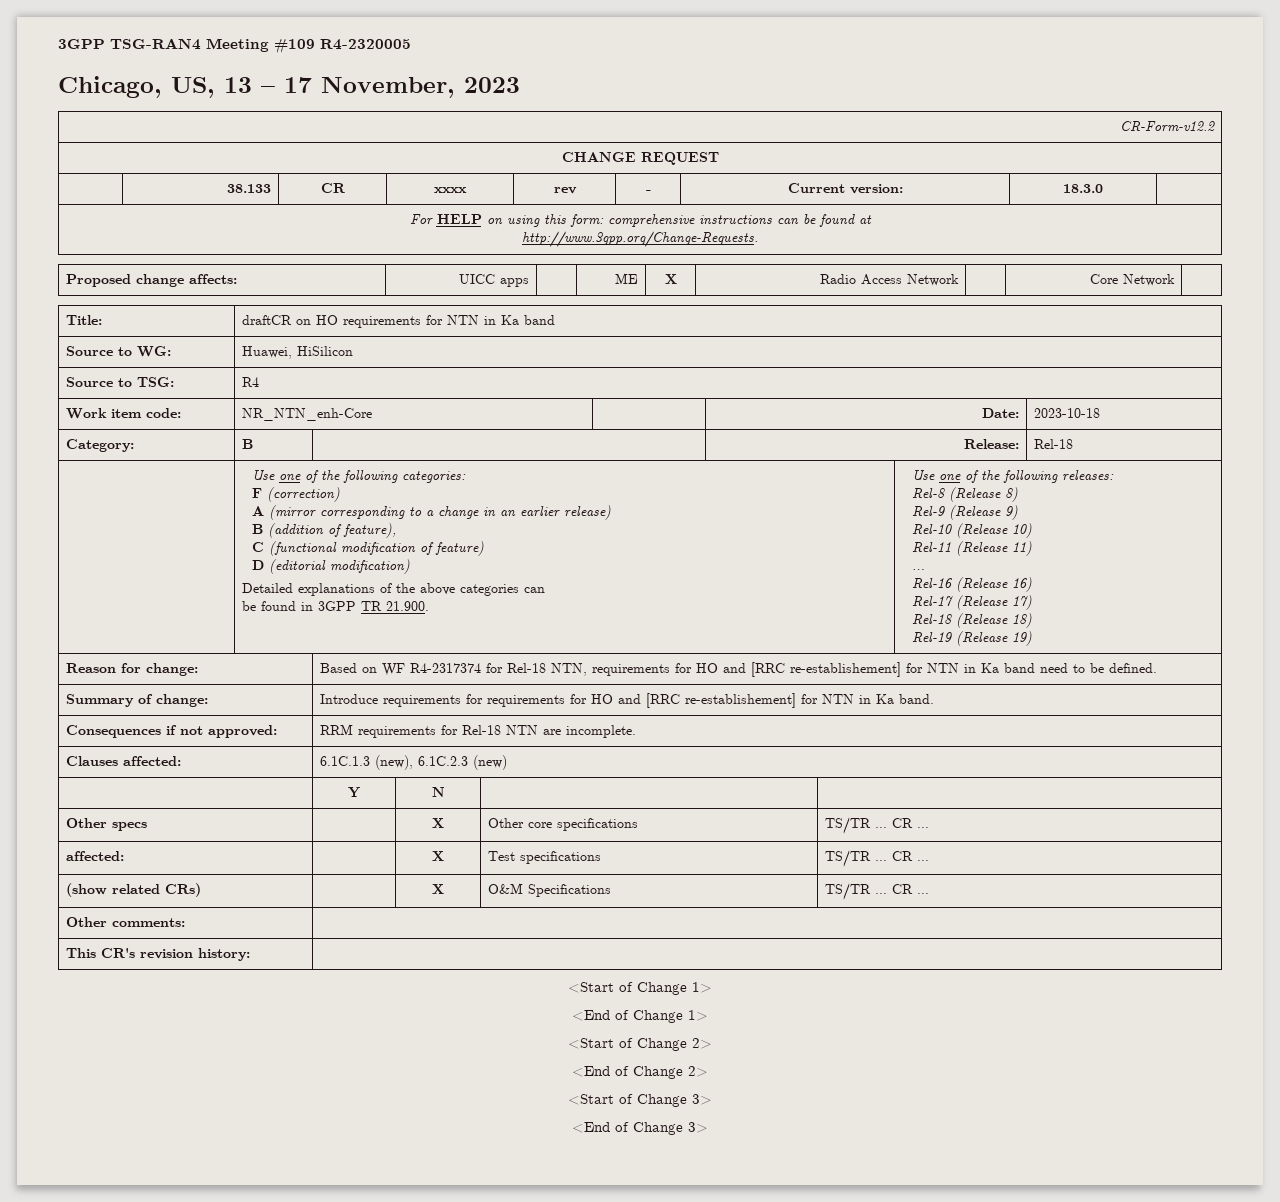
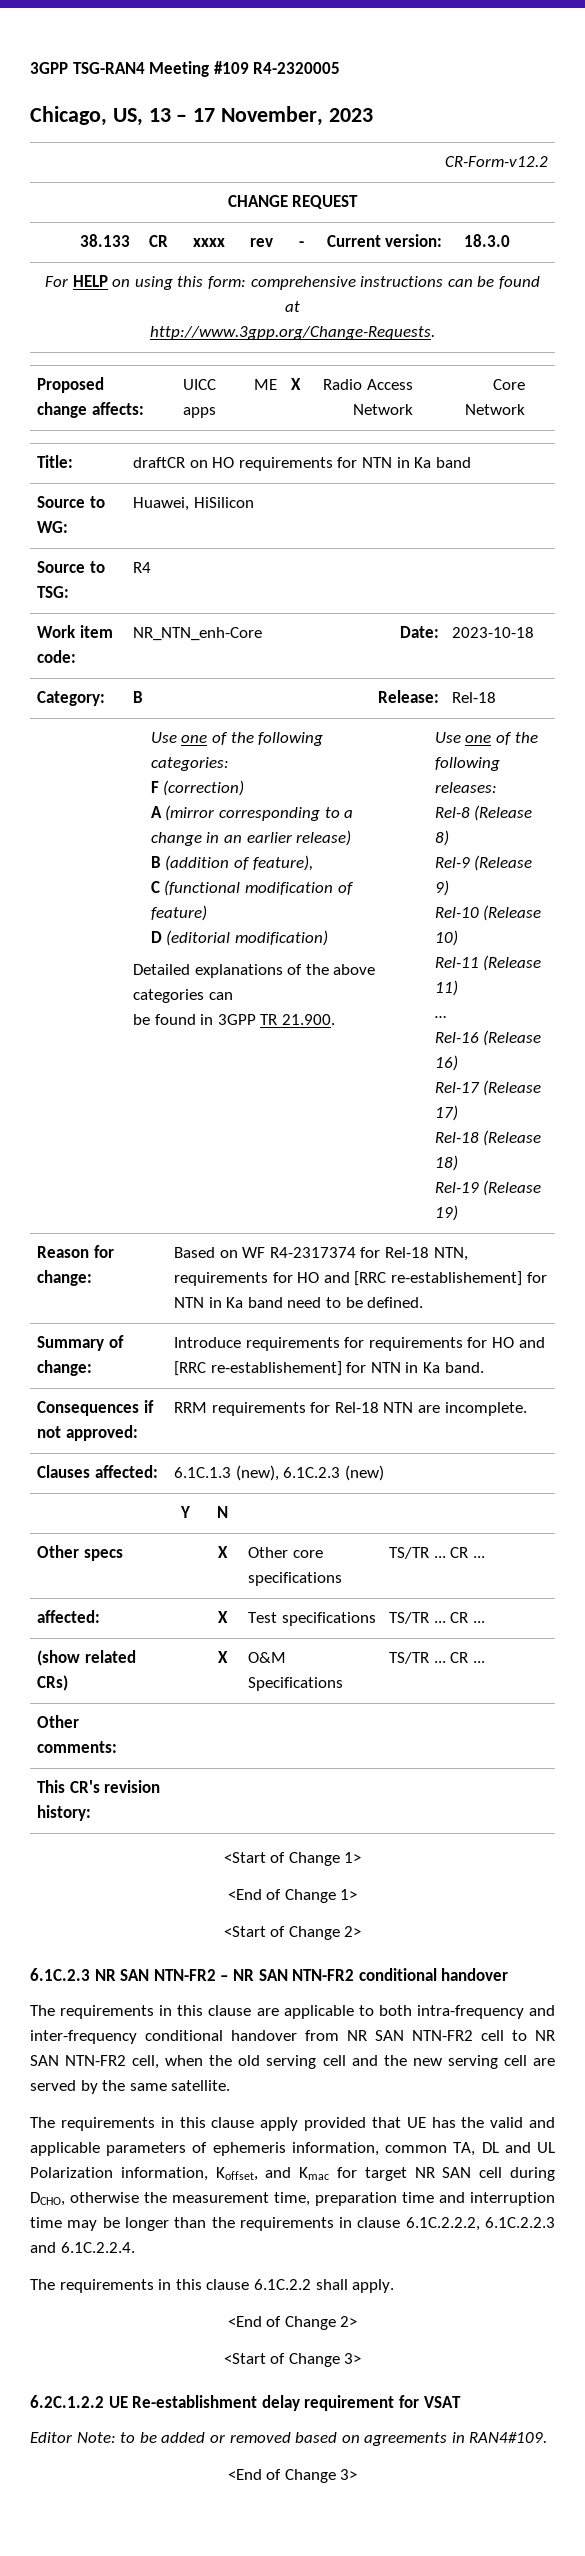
+ 6.1C.2.3 NR SAN NTN-FR2 – NR SAN NTN-FR2 conditional handover
+ The requirements in this clause are applicable to both intra-frequency and inter-frequency conditional handover from NR SAN NTN-FR2 cell to NR SAN NTN-FR2 cell, when the old serving cell and the new serving cell are served by the same satellite.
+ The requirements in this clause apply provided that UE has the valid and applicable parameters of ephemeris information, common TA, DL and UL Polarization information, Koffset, and Kmac for target NR SAN cell during DCHO, otherwise the measurement time, preparation time and interruption time may be longer than the requirements in clause 6.1C.2.2.2, 6.1C.2.2.3 and 6.1C.2.2.4.
+ The requirements in this clause 6.1C.2.2 shall apply.
+ 6.2C.1.2.2 UE Re-establishment delay requirement for VSAT
+ Editor Note: to be added or removed based on agreements in RAN4#109.

